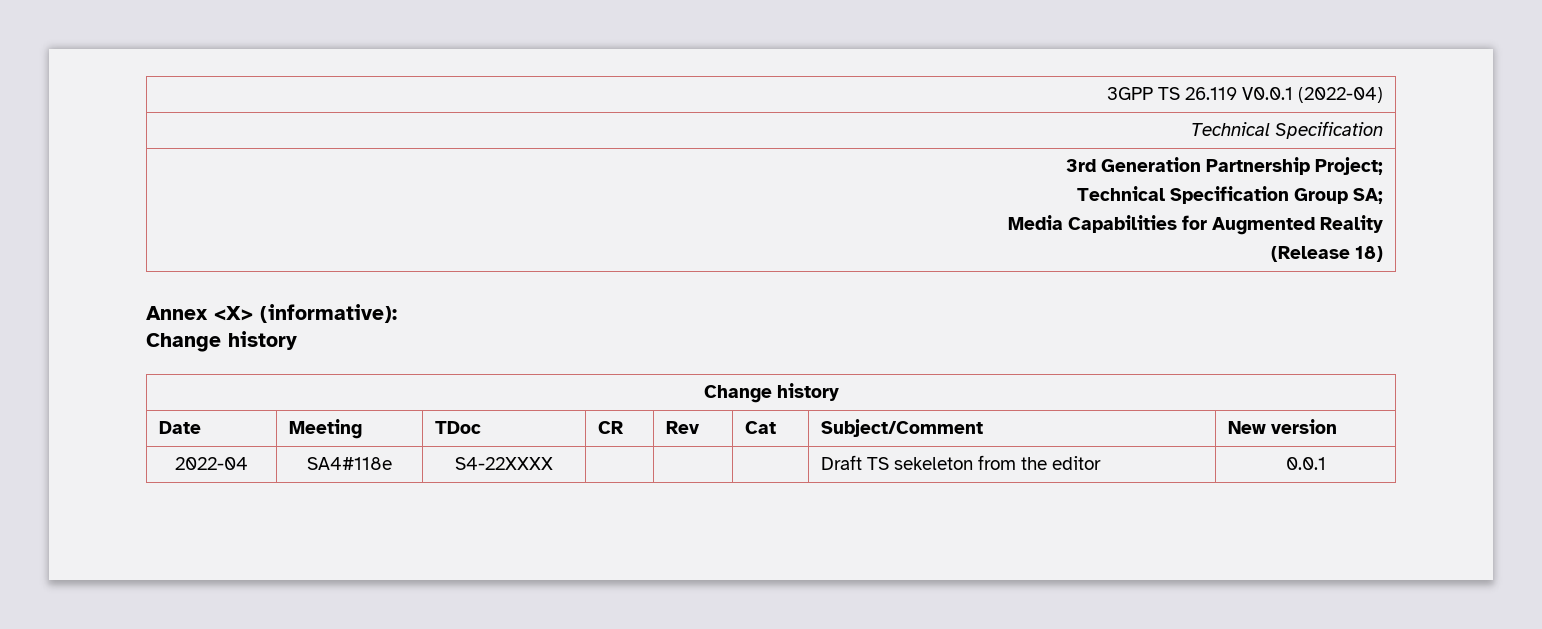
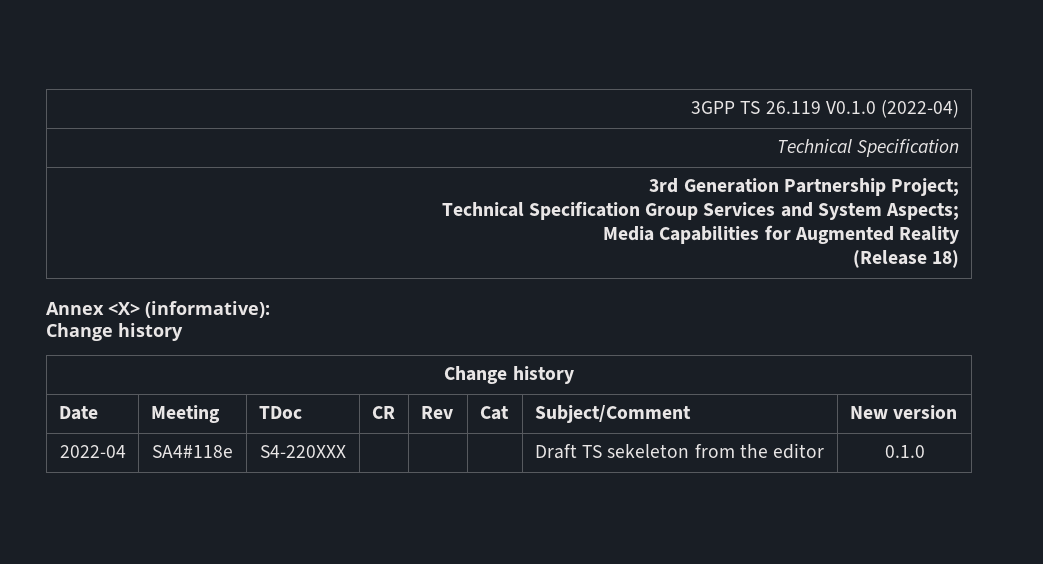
- 3GPP TS 26.119 V0.0.1 (2022-04)
+ 3GPP TS 26.119 V0.1.0 (2022-04)
  3rd Generation Partnership Project;
- Technical Specification Group SA;
+ Technical Specification Group Services and System Aspects;
- 2022-04 | SA4#118e | S4-22XXXX | | | | Draft TS sekeleton from the editor | 0.0.1
+ 2022-04 | SA4#118e | S4-220XXX | | | | Draft TS sekeleton from the editor | 0.1.0

